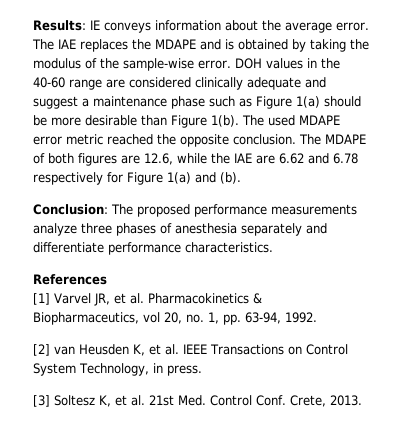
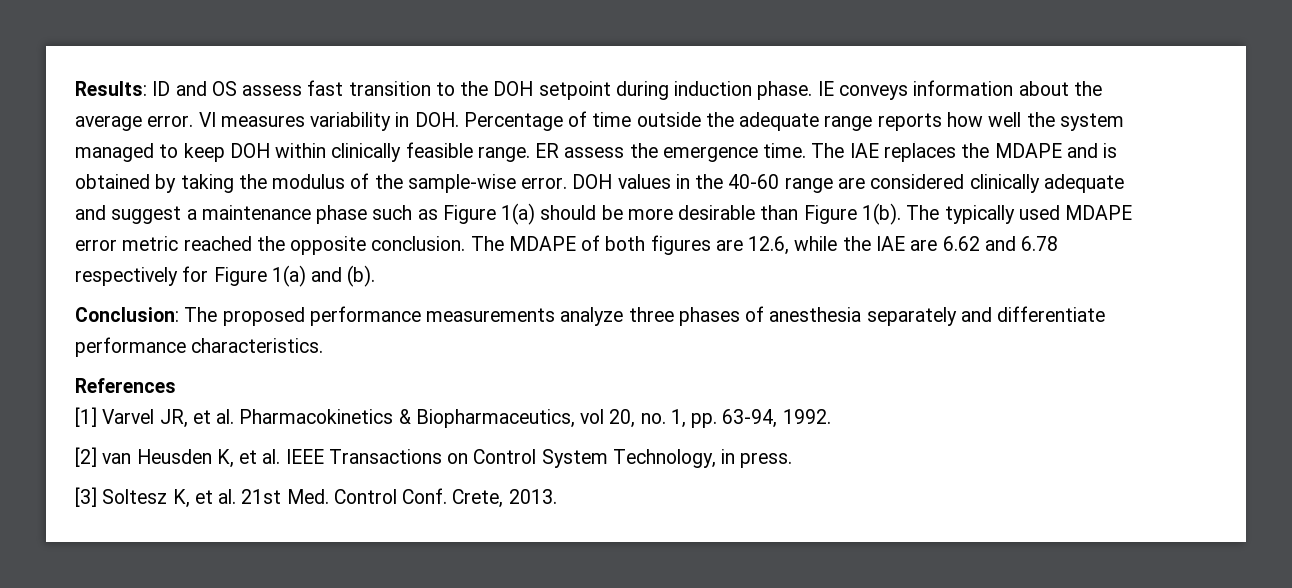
- Results: IE conveys information about the average error.
+ Results: ID and OS assess fast transition to the DOH setpoint during induction phase. IE conveys information about the average error.
+ VI measures variability in DOH. Percentage of time outside the adequate range reports how well the system managed to keep DOH within clinically feasible range. ER assess the emergence time.
- The used MDAPE error metric reached the opposite conclusion.
+ The typically used MDAPE error metric reached the opposite conclusion.

